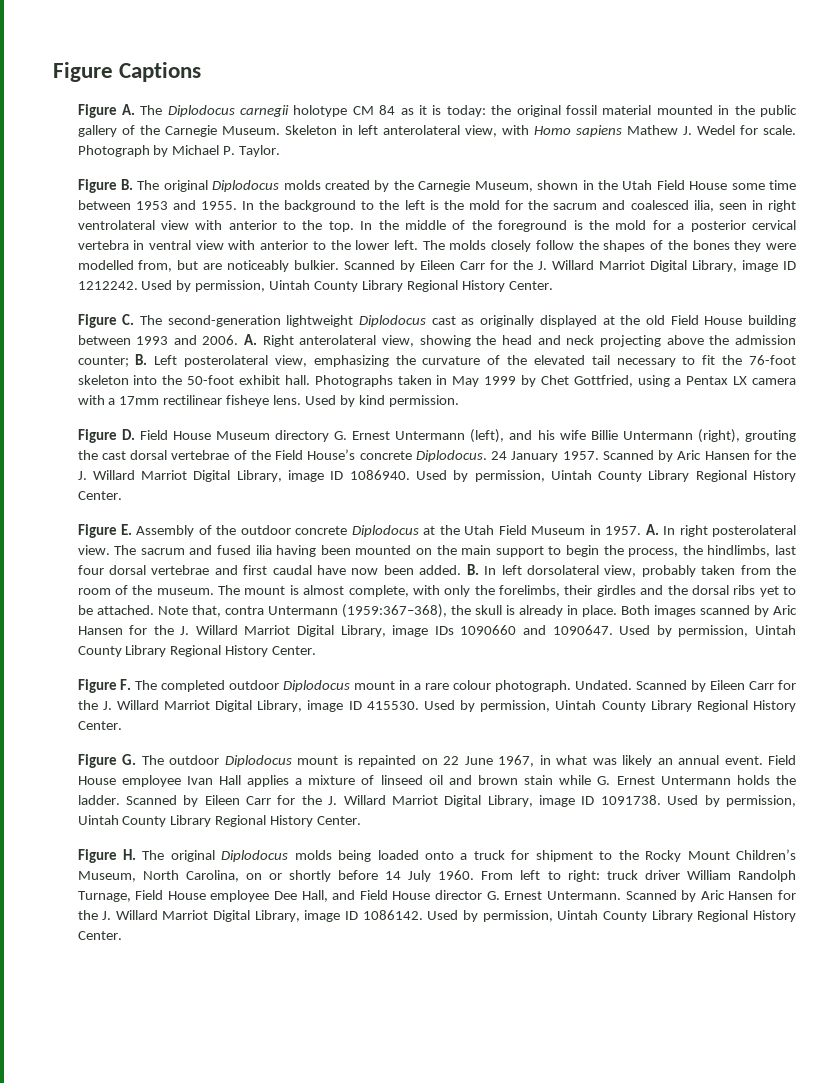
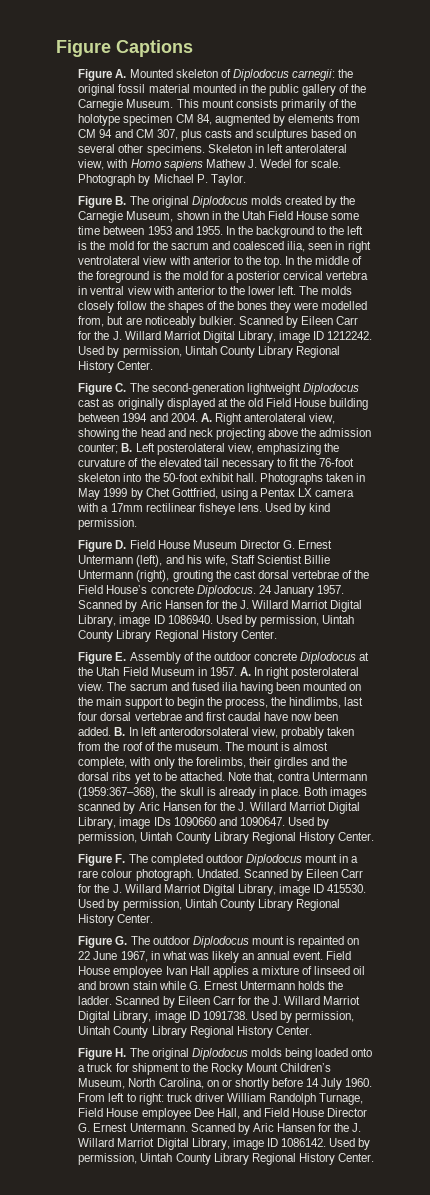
- Figure A. The Diplodocus carnegii holotype CM 84 as it is today: the original fossil material mounted in the public gallery of the Carnegie Museum.
+ Figure A. Mounted skeleton of Diplodocus carnegii: the original fossil material mounted in the public gallery of the Carnegie Museum.
+ This mount consists primarily of the holotype specimen CM 84, augmented by elements from CM 94 and CM 307, plus casts and sculptures based on several other specimens.
- Figure C. The second-generation lightweight Diplodocus cast as originally displayed at the old Field House building between 1993 and 2006.
+ Figure C. The second-generation lightweight Diplodocus cast as originally displayed at the old Field House building between 1994 and 2004.
- Figure D. Field House Museum directory G. Ernest Untermann (left), and his wife Billie Untermann (right), grouting the cast dorsal vertebrae of the Field House’s concrete Diplodocus.
+ Figure D. Field House Museum Director G. Ernest Untermann (left), and his wife, Staff Scientist Billie Untermann (right), grouting the cast dorsal vertebrae of the Field House’s concrete Diplodocus.
- B. In left dorsolateral view, probably taken from the room of the museum.
+ B. In left anterodorsolateral view, probably taken from the roof of the museum.
- From left to right: truck driver William Randolph Turnage, Field House employee Dee Hall, and Field House director G. Ernest Untermann.
+ From left to right: truck driver William Randolph Turnage, Field House employee Dee Hall, and Field House Director G. Ernest Untermann.

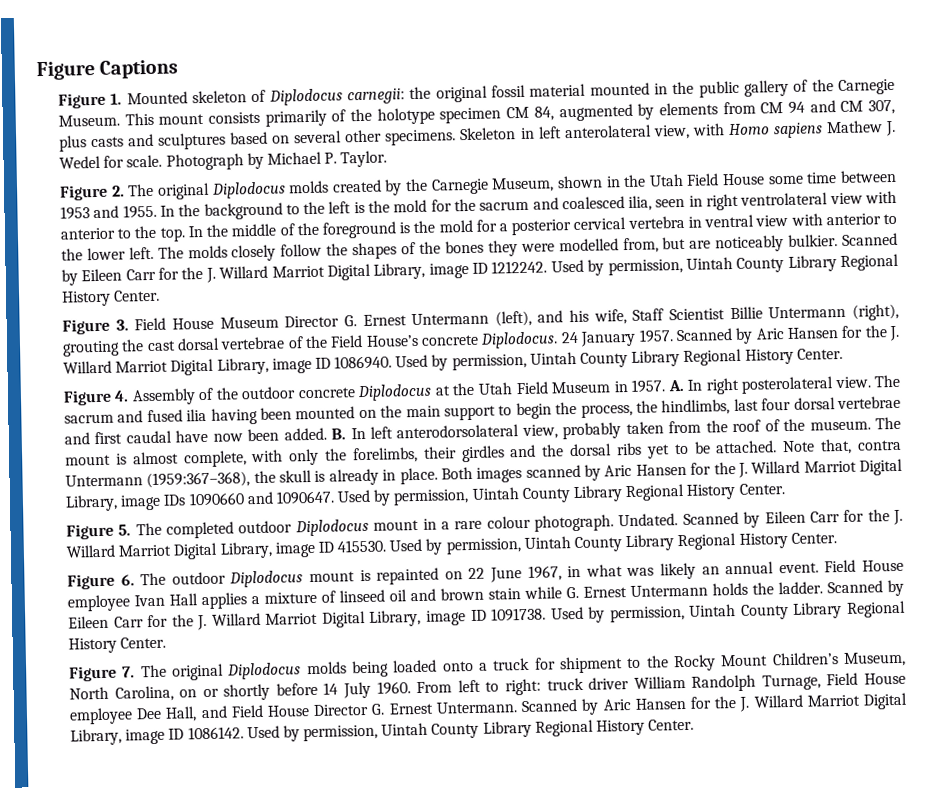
- Figure A. Mounted skeleton of Diplodocus carnegii: the original fossil material mounted in the public gallery of the Carnegie Museum.
+ Figure 1. Mounted skeleton of Diplodocus carnegii: the original fossil material mounted in the public gallery of the Carnegie Museum.
- Figure B. The original Diplodocus molds created by the Carnegie Museum, shown in the Utah Field House some time between 1953 and 1955.
+ Figure 2. The original Diplodocus molds created by the Carnegie Museum, shown in the Utah Field House some time between 1953 and 1955.
- Figure C. The second-generation lightweight Diplodocus cast as originally displayed at the old Field House building between 1994 and 2004. A. Right anterolateral view, showing the head and neck projecting above the admission counter; B. Left posterolateral view, emphasizing the curvature of the elevated tail necessary to fit the 76-foot skeleton into the 50-foot exhibit hall. Photographs taken in May 1999 by Chet Gottfried, using a Pentax LX camera with a 17mm rectilinear fisheye lens. Used by kind permission.
- Figure D. Field House Museum Director G. Ernest Untermann (left), and his wife, Staff Scientist Billie Untermann (right), grouting the cast dorsal vertebrae of the Field House’s concrete Diplodocus.
+ Figure 3. Field House Museum Director G. Ernest Untermann (left), and his wife, Staff Scientist Billie Untermann (right), grouting the cast dorsal vertebrae of the Field House’s concrete Diplodocus.
- Figure E. Assembly of the outdoor concrete Diplodocus at the Utah Field Museum in 1957.
+ Figure 4. Assembly of the outdoor concrete Diplodocus at the Utah Field Museum in 1957.
- Figure F. The completed outdoor Diplodocus mount in a rare colour photograph.
+ Figure 5. The completed outdoor Diplodocus mount in a rare colour photograph.
- Figure G. The outdoor Diplodocus mount is repainted on 22 June 1967, in what was likely an annual event.
+ Figure 6. The outdoor Diplodocus mount is repainted on 22 June 1967, in what was likely an annual event.
- Figure H. The original Diplodocus molds being loaded onto a truck for shipment to the Rocky Mount Children’s Museum, North Carolina, on or shortly before 14 July 1960.
+ Figure 7. The original Diplodocus molds being loaded onto a truck for shipment to the Rocky Mount Children’s Museum, North Carolina, on or shortly before 14 July 1960.

